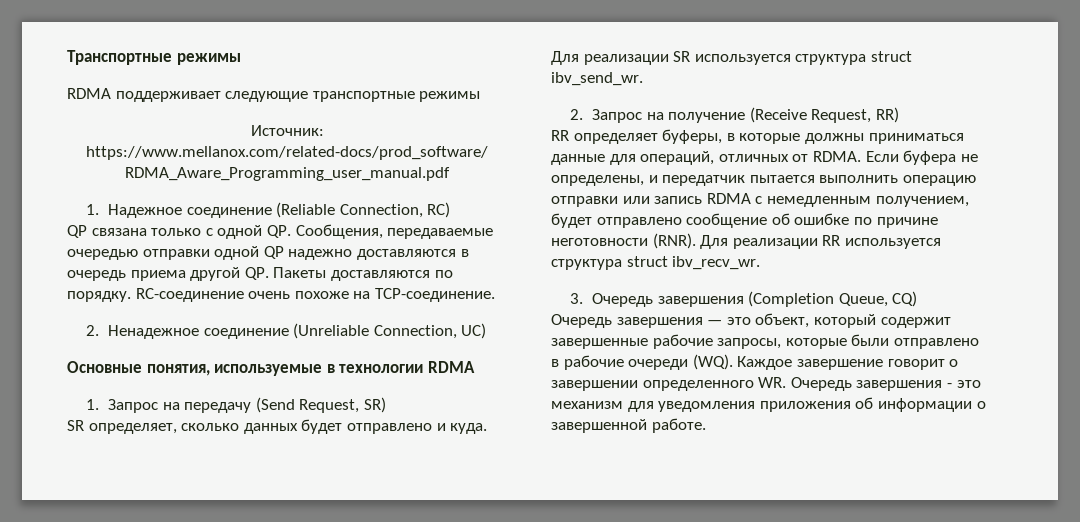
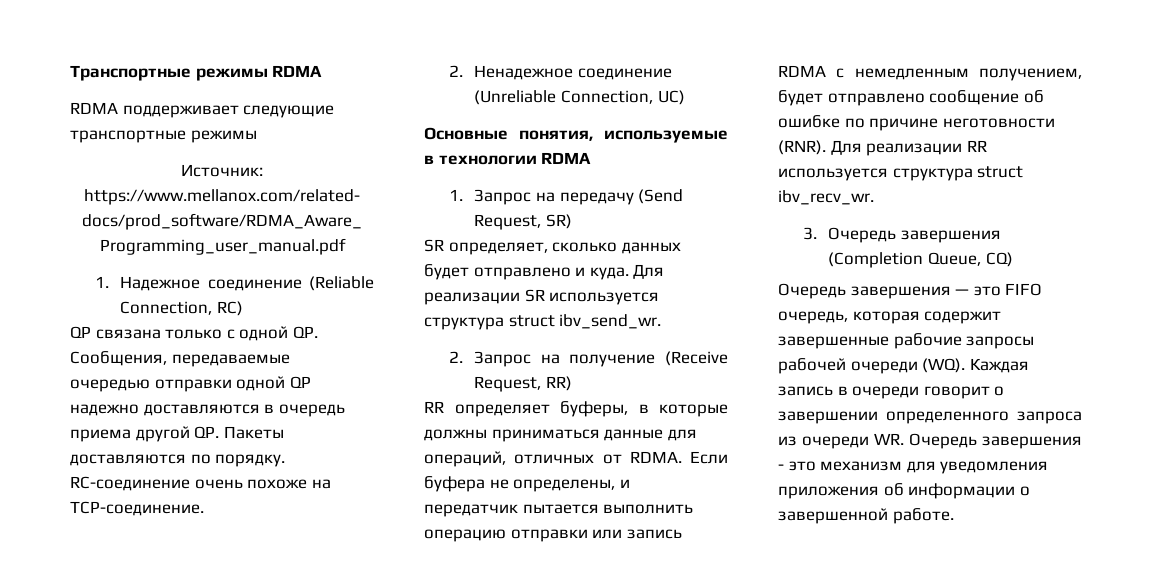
- Транспортные режимы
+ Транспортные режимы RDMA
- Очередь завершения — это объект, который содержит завершенные рабочие запросы, которые были отправлено в рабочие очереди (WQ). Каждое завершение говорит о завершении определенного WR. Очередь завершения - это механизм для уведомления приложения об информации о завершенной работе.
+ Очередь завершения — это FIFO очередь, которая содержит завершенные рабочие запросы рабочей очереди (WQ). Каждая запись в очереди говорит о завершении определенного запроса из очереди WR. Очередь завершения - это механизм для уведомления приложения об информации о завершенной работе.

